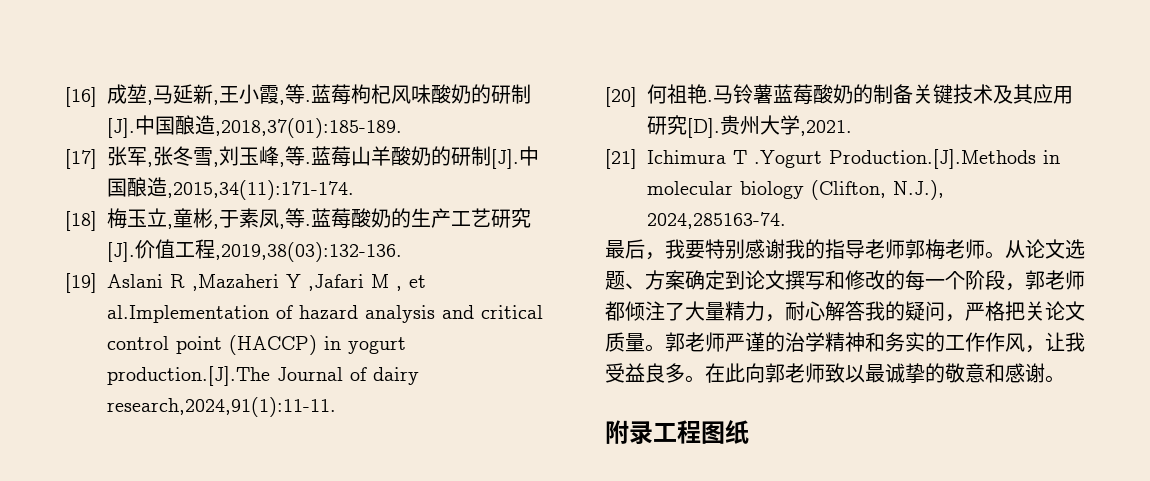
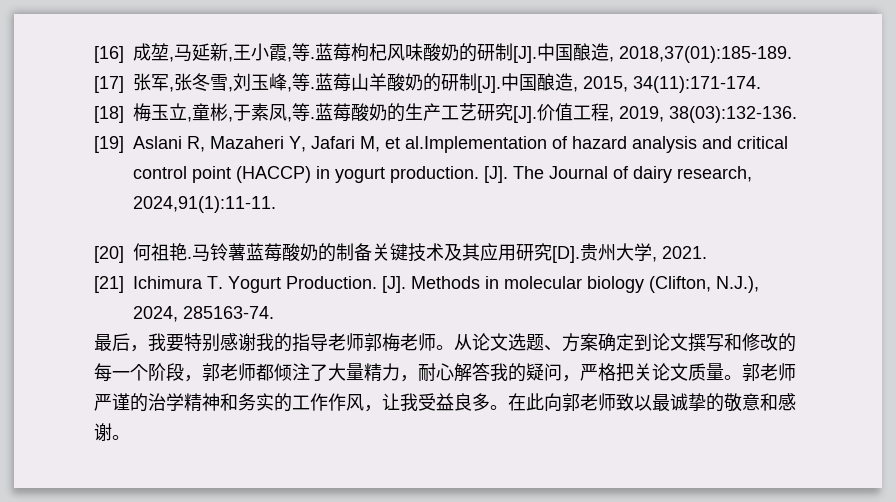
- 蓝莓枸杞风味酸奶的研制[J].中国酿造,2018,37(01):185-189.
+ 蓝莓枸杞风味酸奶的研制[J].中国酿造, 2018,37(01):185-189.
- 蓝莓山羊酸奶的研制[J].中国酿造,2015,34(11):171-174.
+ 蓝莓山羊酸奶的研制[J].中国酿造, 2015, 34(11):171-174.
- 蓝莓酸奶的生产工艺研究[J].价值工程,2019,38(03):132-136.
+ 蓝莓酸奶的生产工艺研究[J].价值工程, 2019, 38(03):132-136.
- [19] Aslani R ,Mazaheri Y ,Jafari M , et al.Implementation of hazard analysis and critical control point (HACCP) in yogurt production.[J].The Journal of dairy research,2024,91(1):11-11.
+ [19] Aslani R, Mazaheri Y, Jafari M, et al.Implementation of hazard analysis and critical control point (HACCP) in yogurt production. [J]. The Journal of dairy research, 2024,91(1):11-11.
- 马铃薯蓝莓酸奶的制备关键技术及其应用研究[D].贵州大学,2021.
+ 马铃薯蓝莓酸奶的制备关键技术及其应用研究[D].贵州大学, 2021.
- [21] Ichimura T .Yogurt Production.[J].Methods in molecular biology (Clifton, N.J.), 2024,285163-74.
+ [21] Ichimura T. Yogurt Production. [J]. Methods in molecular biology (Clifton, N.J.), 2024, 285163-74.
- 附录工程图纸

